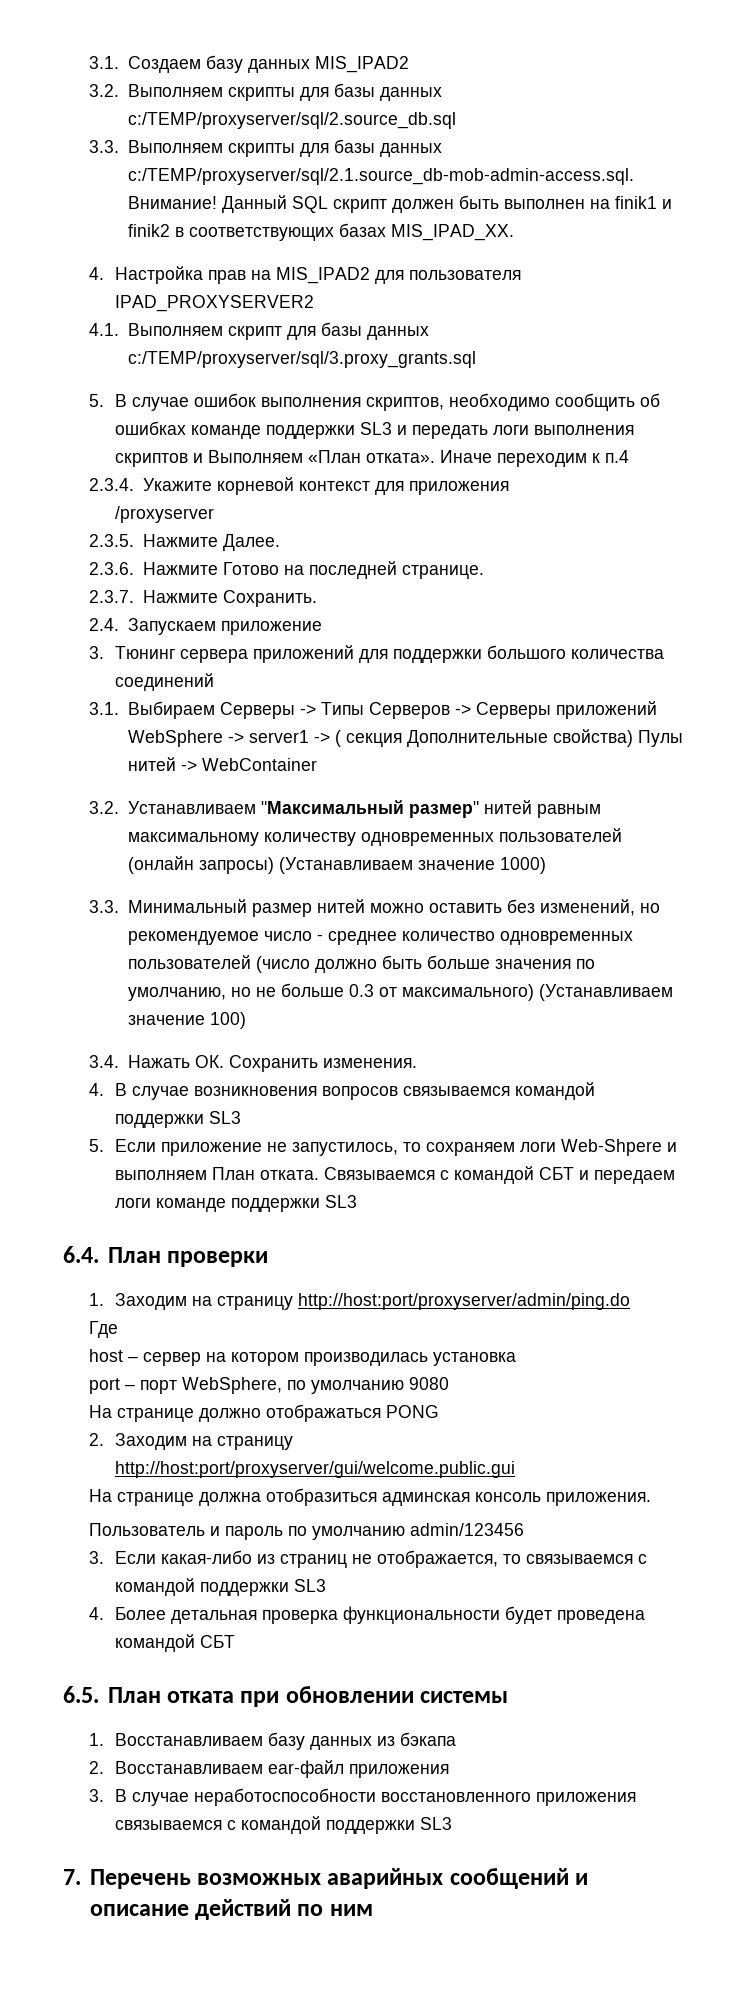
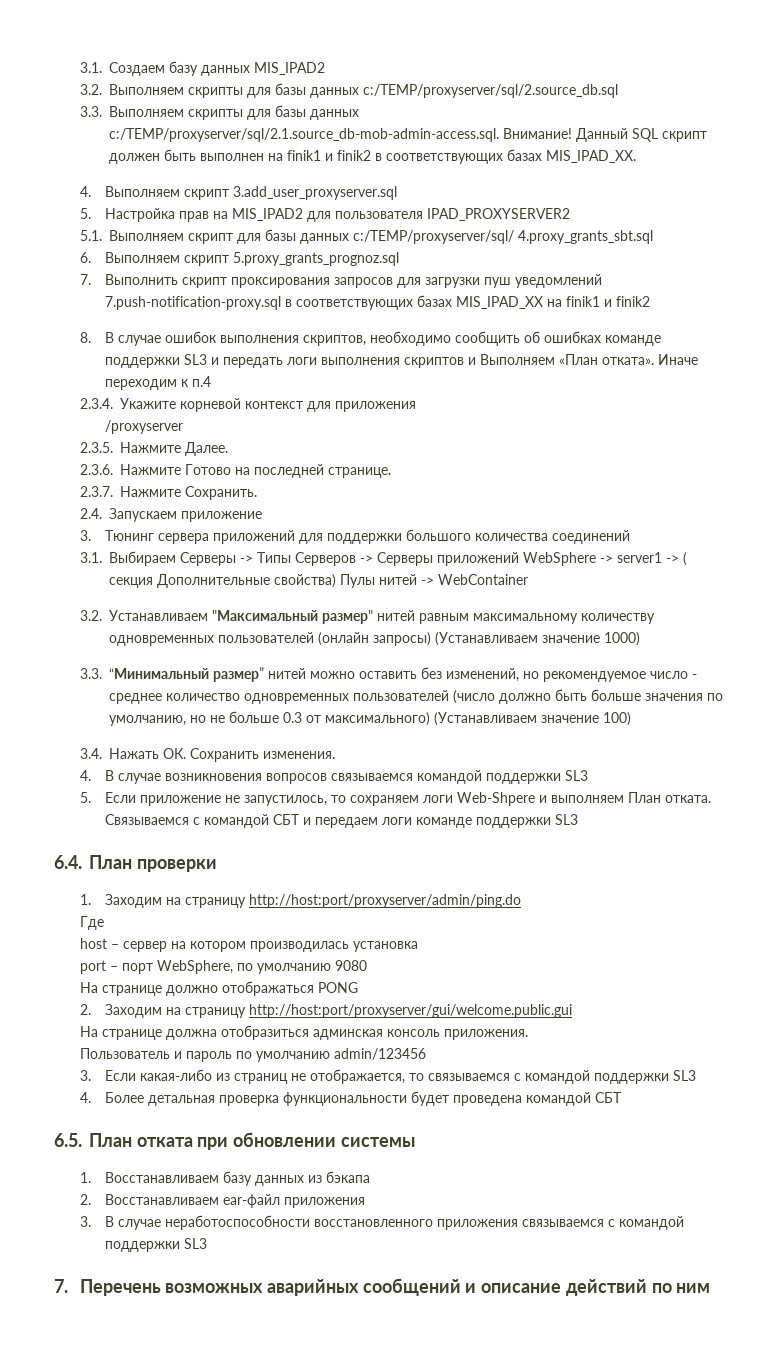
- 4. Настройка прав на MIS_IPAD2 для пользователя IPAD_PROXYSERVER2
+ 4. Выполняем скрипт 3.add_user_proxyserver.sql
+ 5. Настройка прав на MIS_IPAD2 для пользователя IPAD_PROXYSERVER2
- 4.1. Выполняем скрипт для базы данных c:/TEMP/proxyserver/sql/3.proxy_grants.sql
- 5. В случае ошибок выполнения скриптов, необходимо сообщить об ошибках команде поддержки SL3 и передать логи выполнения скриптов и Выполняем «План отката».
+ 5.1. Выполняем скрипт для базы данных c:/TEMP/proxyserver/sql/ 4.proxy_grants_sbt.sql
+ 6. Выполняем скрипт 5.proxy_grants_prognoz.sql
+ 7. Выполнить скрипт проксирования запросов для загрузки пуш уведомлений 7.push-notification-proxy.sql в соответствующих базах MIS_IPAD_XX на finik1 и finik2
+ 8. В случае ошибок выполнения скриптов, необходимо сообщить об ошибках команде поддержки SL3 и передать логи выполнения скриптов и Выполняем «План отката».
- 3.3. Минимальный размер нитей можно оставить без изменений, но рекомендуемое число - среднее количество одновременных пользователей (число должно быть больше значения по умолчанию, но не больше 0.3 от максимального) (Устанавливаем значение 100)
+ 3.3. “Минимальный размер” нитей можно оставить без изменений, но рекомендуемое число - среднее количество одновременных пользователей (число должно быть больше значения по умолчанию, но не больше 0.3 от максимального) (Устанавливаем значение 100)

